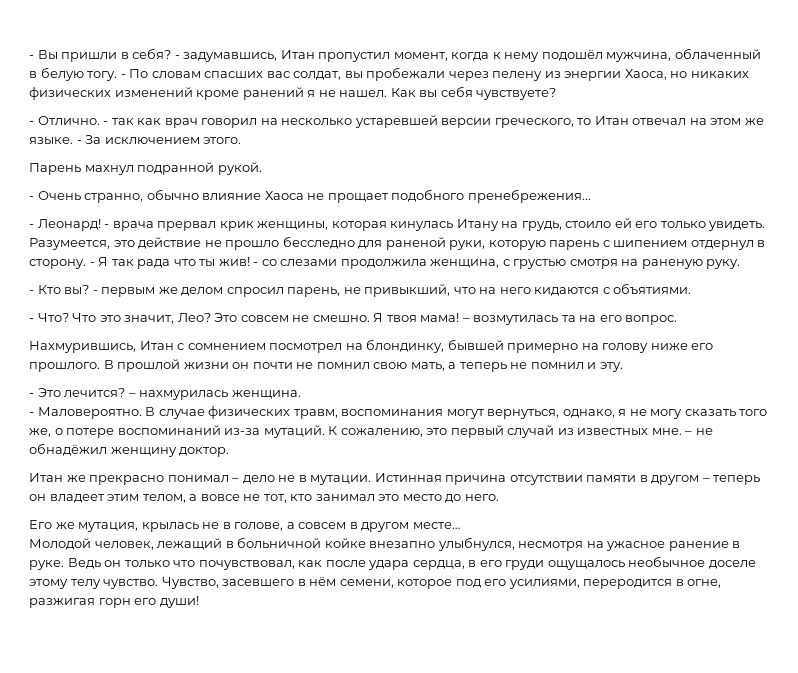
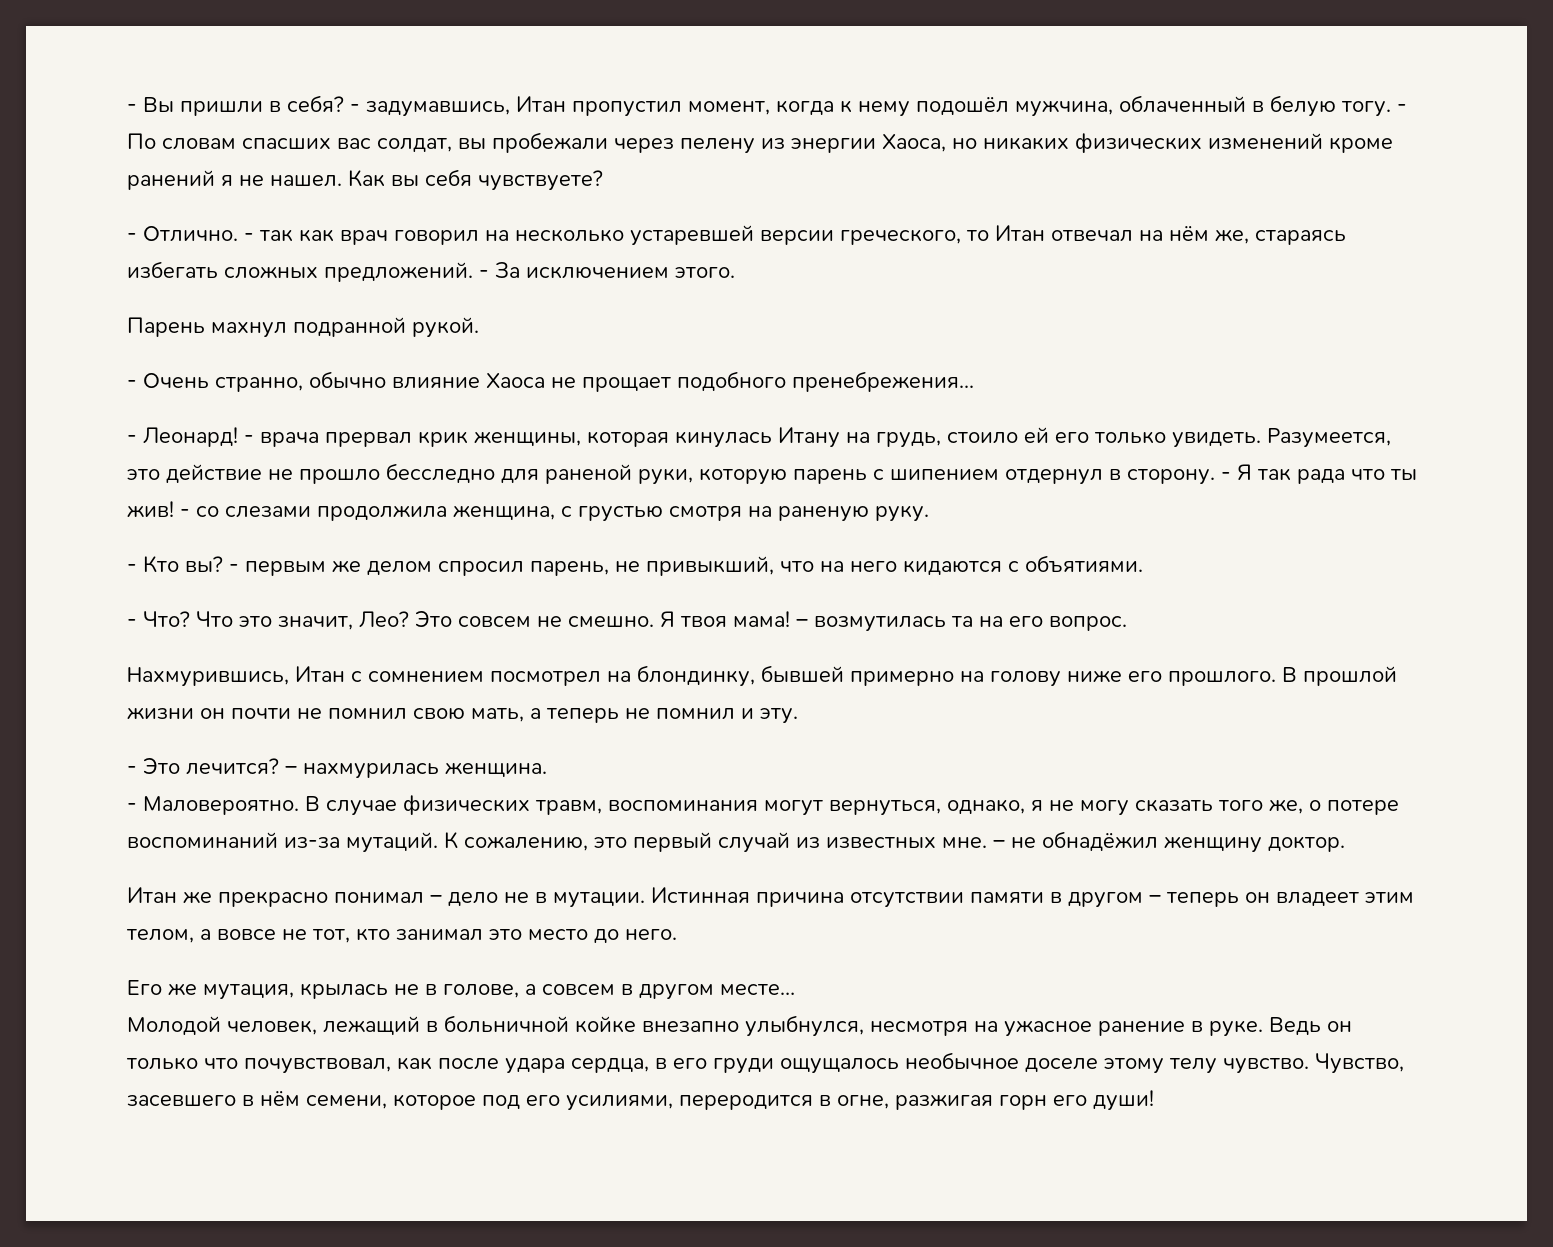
- - так как врач говорил на несколько устаревшей версии греческого, то Итан отвечал на этом же языке.
+ - так как врач говорил на несколько устаревшей версии греческого, то Итан отвечал на нём же, стараясь избегать сложных предложений.

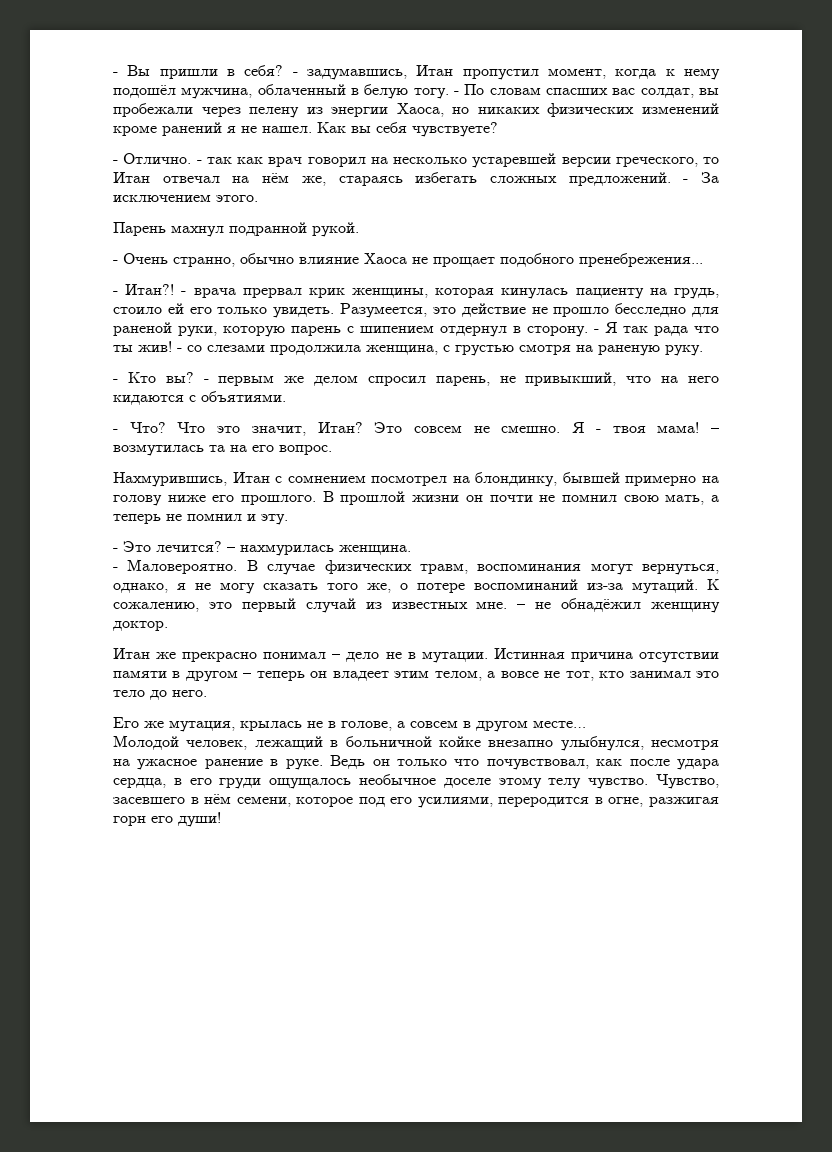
- - Леонард!
+ - Итан?!
- - врача прервал крик женщины, которая кинулась Итану на грудь, стоило ей его только увидеть.
+ - врача прервал крик женщины, которая кинулась пациенту на грудь, стоило ей его только увидеть.
- Что это значит, Лео?
+ Что это значит, Итан?
- Я твоя мама!
+ Я - твоя мама!
- Истинная причина отсутствии памяти в другом – теперь он владеет этим телом, а вовсе не тот, кто занимал это место до него.
+ Истинная причина отсутствии памяти в другом – теперь он владеет этим телом, а вовсе не тот, кто занимал это тело до него.

